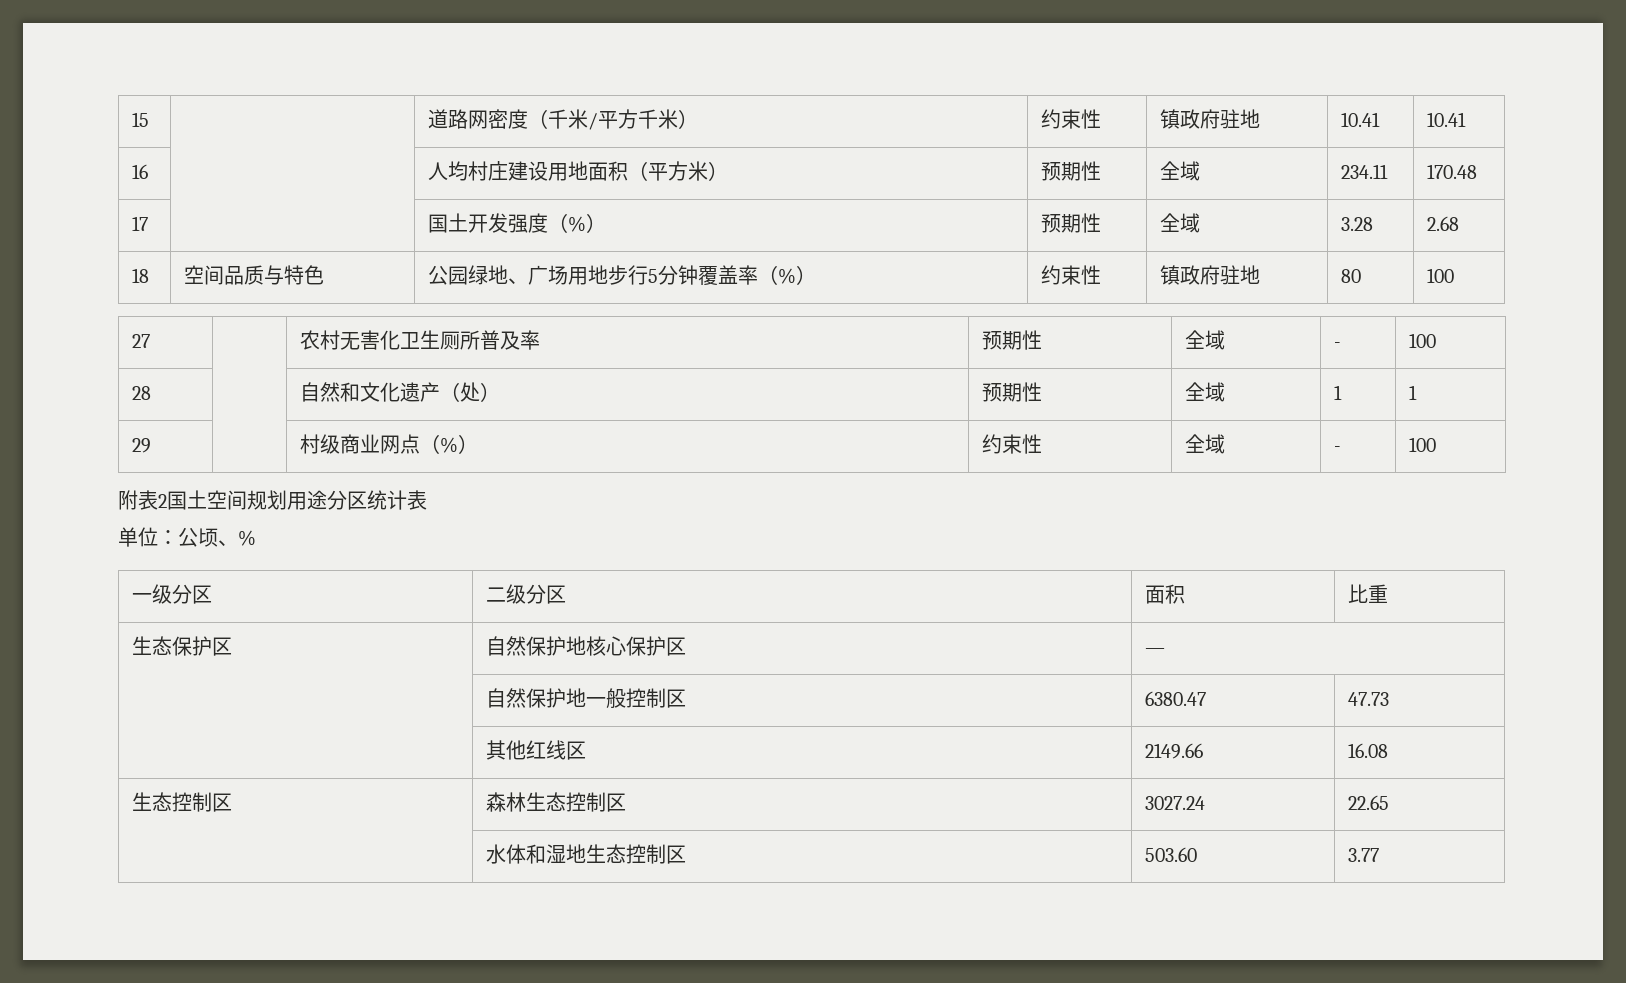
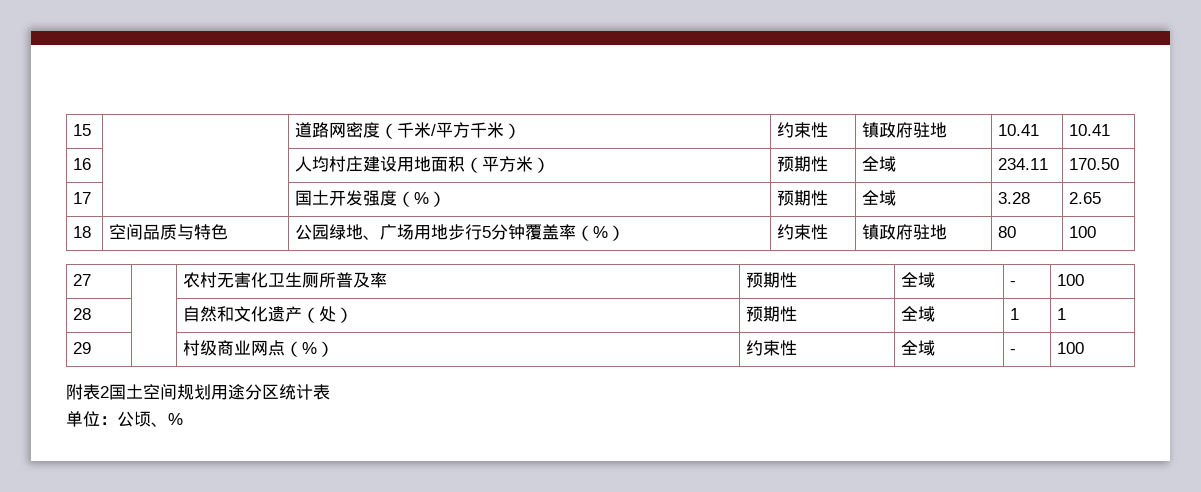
- 16 | | 人均村庄建设用地面积（平方米） | 预期性 | 全域 | 234.11 | 170.48
+ 16 | | 人均村庄建设用地面积（平方米） | 预期性 | 全域 | 234.11 | 170.50
- 17 | | 国土开发强度（%） | 预期性 | 全域 | 3.28 | 2.68
+ 17 | | 国土开发强度（%） | 预期性 | 全域 | 3.28 | 2.65
- 一级分区 | 二级分区 | 面积 | 比重
- 生态保护区 | 自然保护地核心保护区 | —
- | 自然保护地一般控制区 | 6380.47 | 47.73
- | 其他红线区 | 2149.66 | 16.08
- 生态控制区 | 森林生态控制区 | 3027.24 | 22.65
- | 水体和湿地生态控制区 | 503.60 | 3.77

